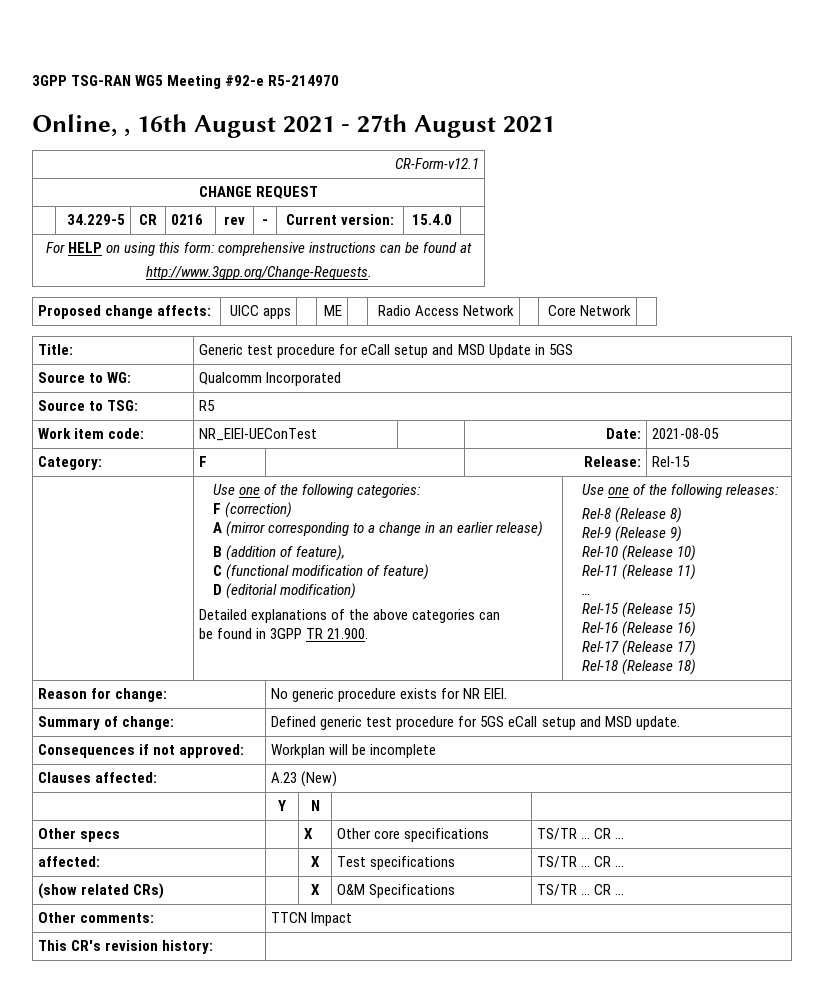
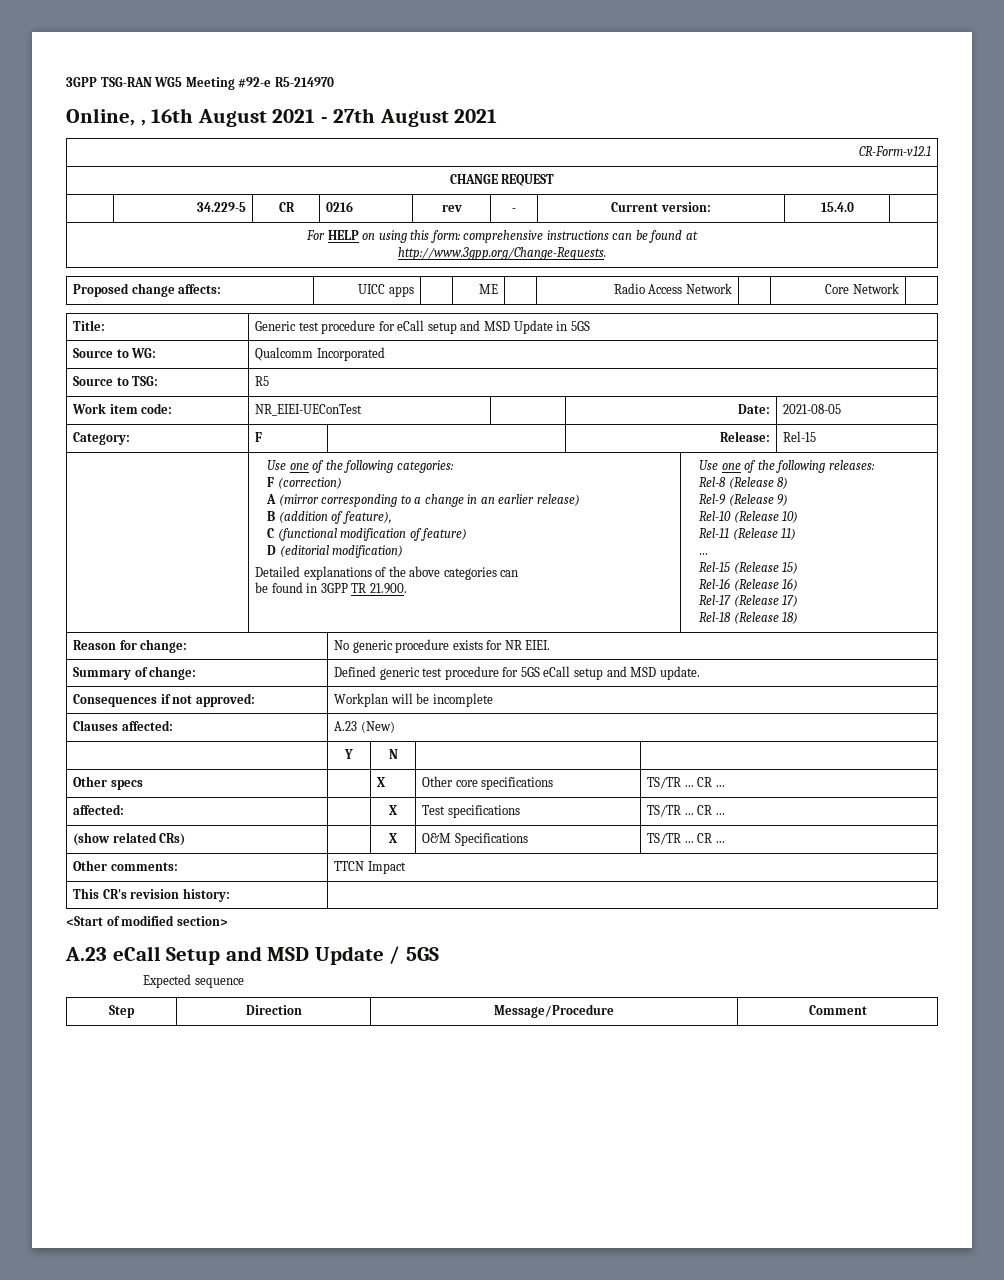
+ <Start of modified section>
+ A.23 eCall Setup and MSD Update / 5GS
+ Expected sequence
+ Step | Direction | Message/Procedure | Comment

